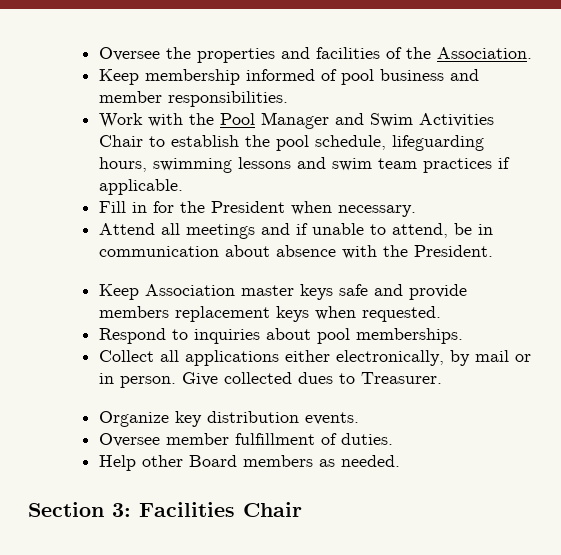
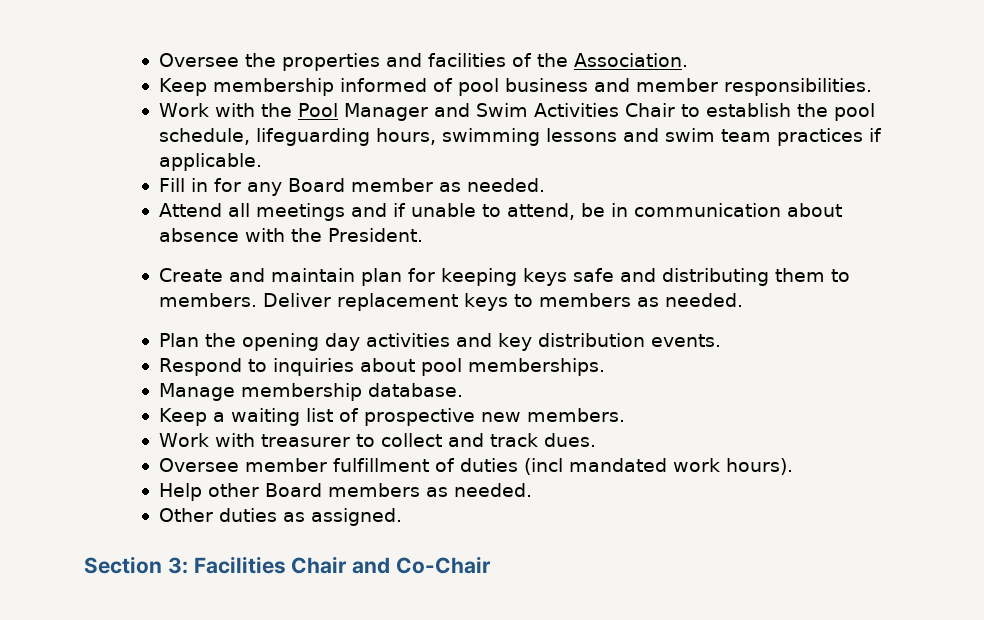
- Fill in for the President when necessary.
+ Fill in for any Board member as needed.
- Keep Association master keys safe and provide members replacement keys when requested.
+ Create and maintain plan for keeping keys safe and distributing them to members. Deliver replacement keys to members as needed.
+ Plan the opening day activities and key distribution events.
- Collect all applications either electronically, by mail or in person. Give collected dues to Treasurer.
- Organize key distribution events.
+ Manage membership database.
+ Keep a waiting list of prospective new members.
+ Work with treasurer to collect and track dues.
- Oversee member fulfillment of duties.
+ Oversee member fulfillment of duties (incl mandated work hours).
+ Other duties as assigned.
- Section 3: Facilities Chair
+ Section 3: Facilities Chair and Co-Chair

